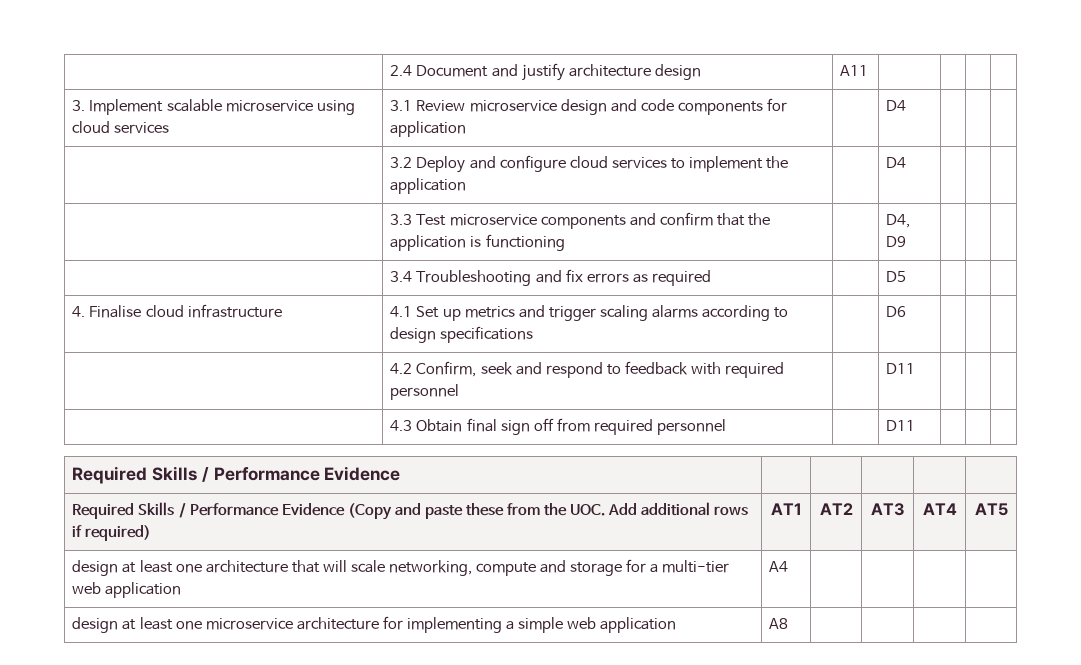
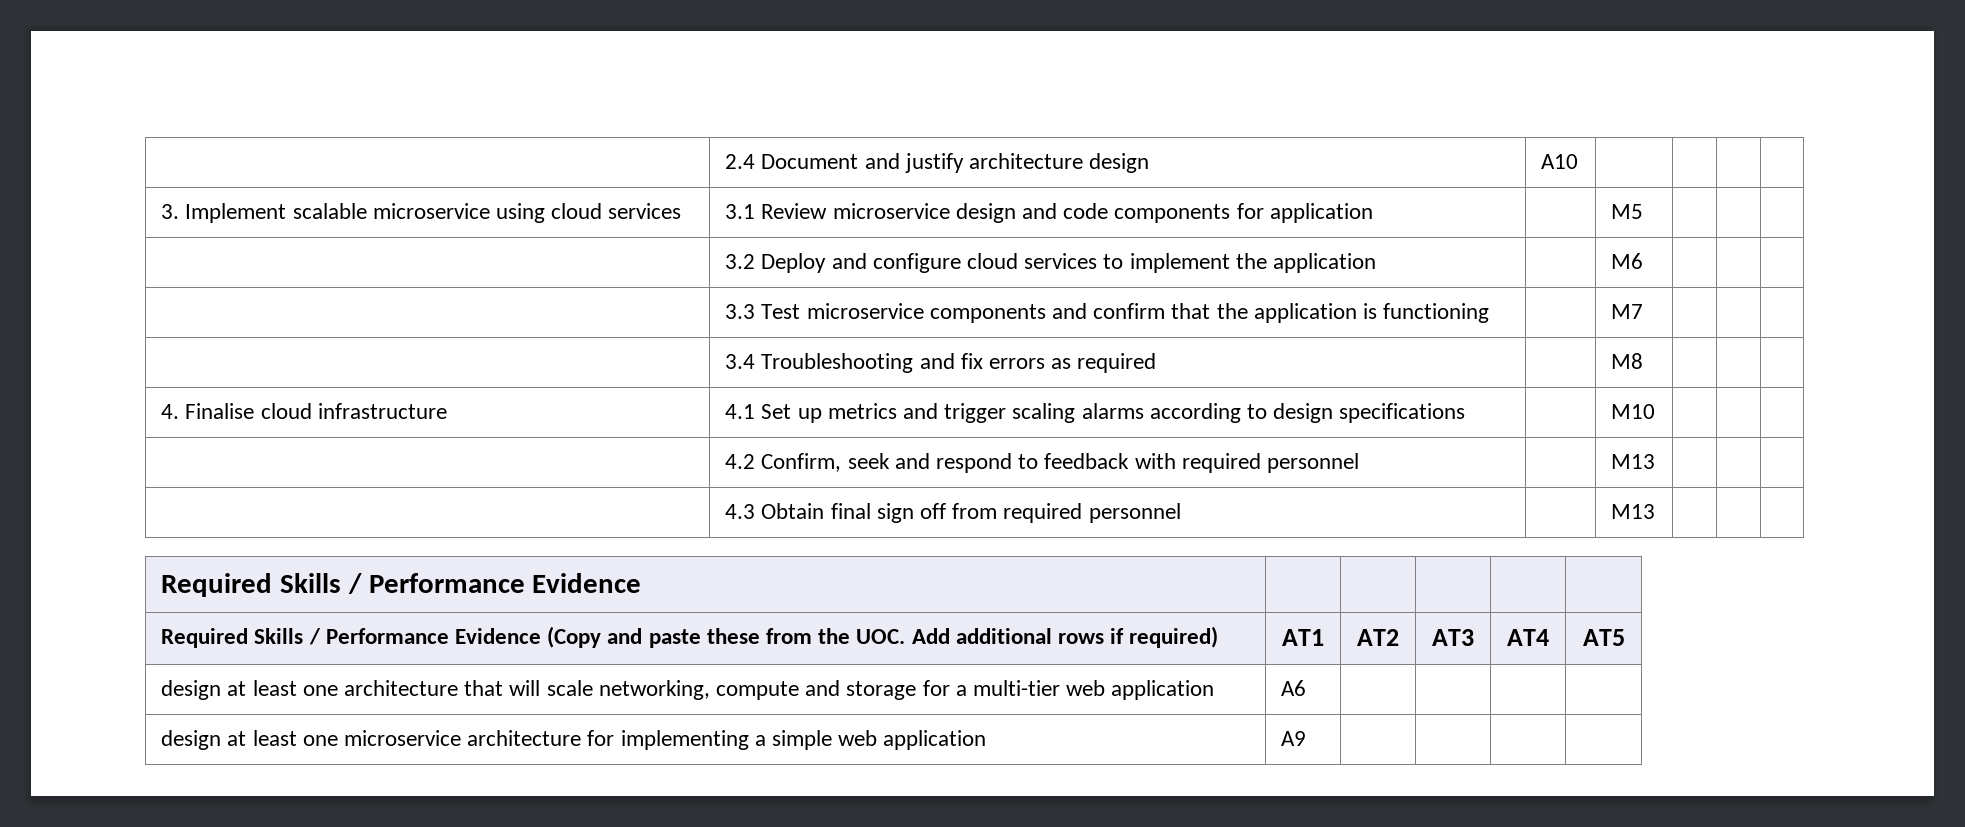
- | 2.4 Document and justify architecture design | A11 | | | |
+ | 2.4 Document and justify architecture design | A10 | | | |
- 3. Implement scalable microservice using cloud services | 3.1 Review microservice design and code components for application | | D4 | | |
+ 3. Implement scalable microservice using cloud services | 3.1 Review microservice design and code components for application | | M5 | | |
- | 3.2 Deploy and configure cloud services to implement the application | | D4 | | |
+ | 3.2 Deploy and configure cloud services to implement the application | | M6 | | |
- | 3.3 Test microservice components and confirm that the application is functioning | | D4, D9 | | |
+ | 3.3 Test microservice components and confirm that the application is functioning | | M7 | | |
- | 3.4 Troubleshooting and fix errors as required | | D5 | | |
+ | 3.4 Troubleshooting and fix errors as required | | M8 | | |
- 4. Finalise cloud infrastructure | 4.1 Set up metrics and trigger scaling alarms according to design specifications | | D6 | | |
+ 4. Finalise cloud infrastructure | 4.1 Set up metrics and trigger scaling alarms according to design specifications | | M10 | | |
- | 4.2 Confirm, seek and respond to feedback with required personnel | | D11 | | |
+ | 4.2 Confirm, seek and respond to feedback with required personnel | | M13 | | |
- | 4.3 Obtain final sign off from required personnel | | D11 | | |
+ | 4.3 Obtain final sign off from required personnel | | M13 | | |
- design at least one architecture that will scale networking, compute and storage for a multi-tier web application | A4 | | | |
+ design at least one architecture that will scale networking, compute and storage for a multi-tier web application | A6 | | | |
- design at least one microservice architecture for implementing a simple web application | A8 | | | |
+ design at least one microservice architecture for implementing a simple web application | A9 | | | |

